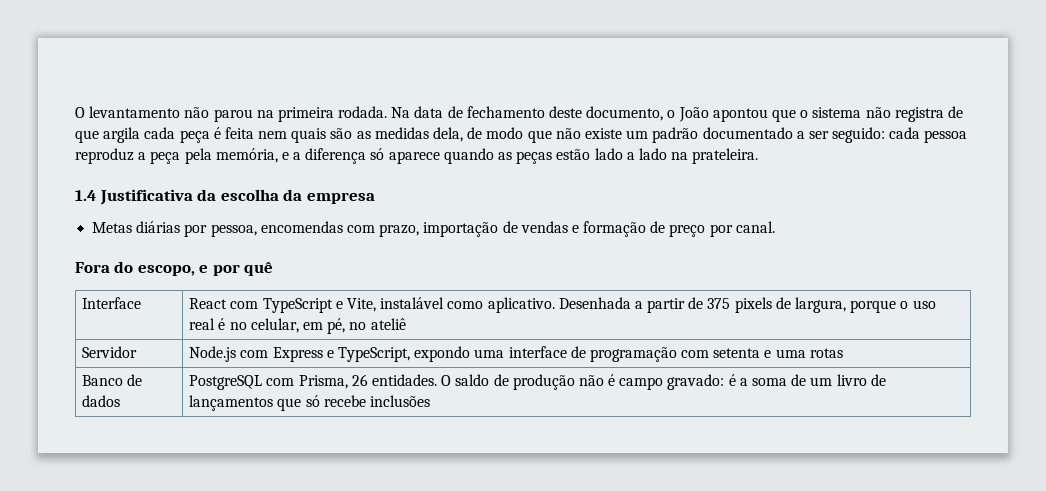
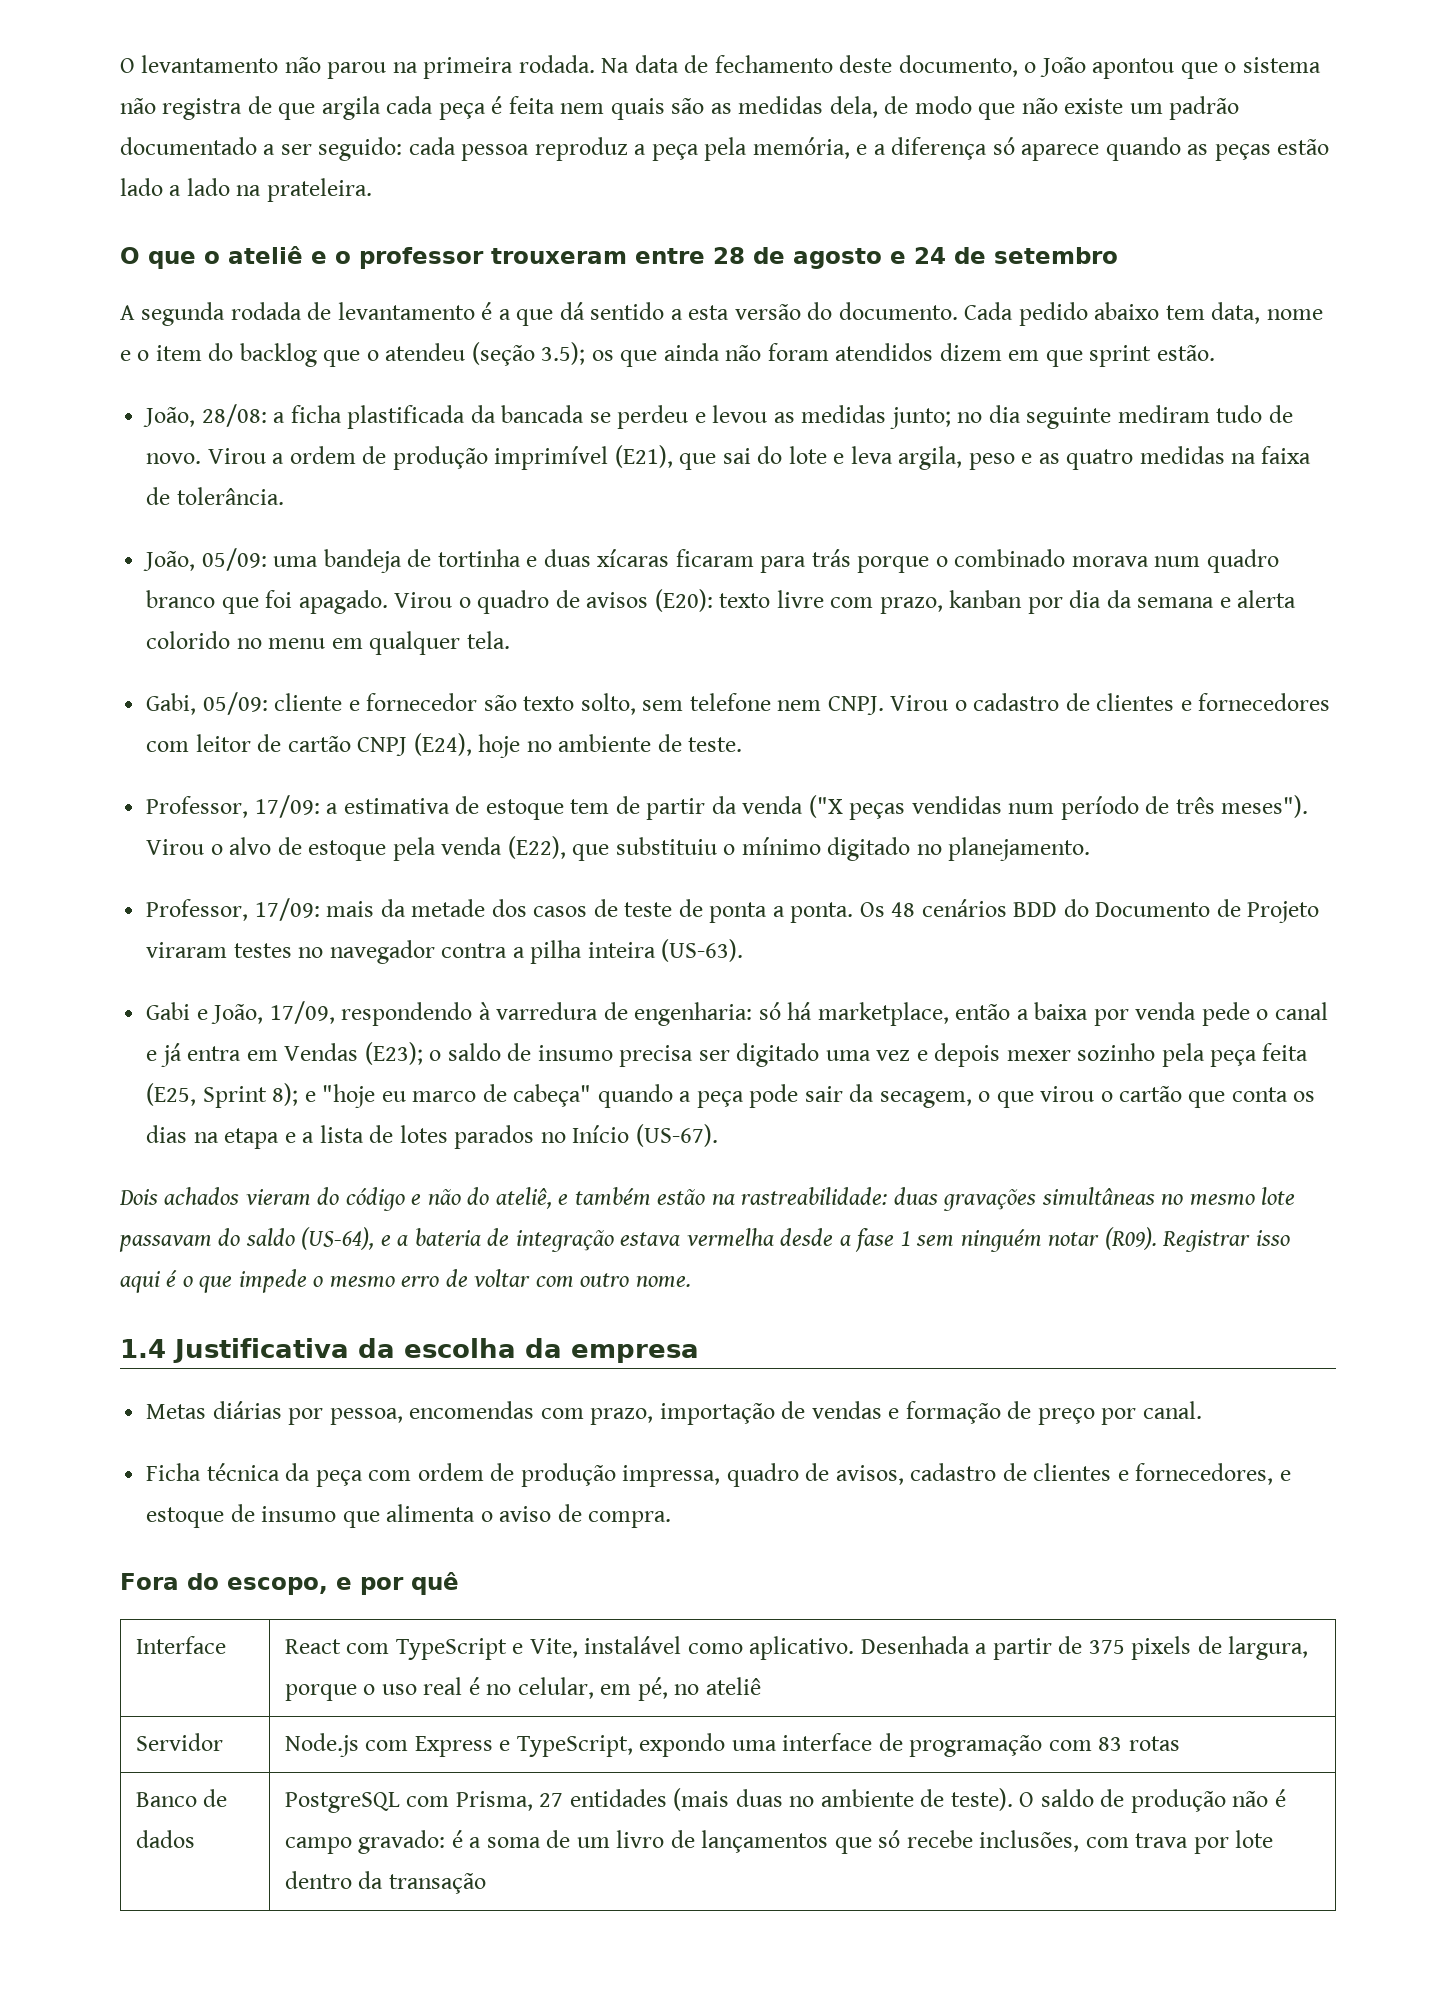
+ O que o ateliê e o professor trouxeram entre 28 de agosto e 24 de setembro
+ A segunda rodada de levantamento é a que dá sentido a esta versão do documento. Cada pedido abaixo tem data, nome e o item do backlog que o atendeu (seção 3.5); os que ainda não foram atendidos dizem em que sprint estão.
+ João, 28/08: a ficha plastificada da bancada se perdeu e levou as medidas junto; no dia seguinte mediram tudo de novo. Virou a ordem de produção imprimível (E21), que sai do lote e leva argila, peso e as quatro medidas na faixa de tolerância.
+ João, 05/09: uma bandeja de tortinha e duas xícaras ficaram para trás porque o combinado morava num quadro branco que foi apagado. Virou o quadro de avisos (E20): texto livre com prazo, kanban por dia da semana e alerta colorido no menu em qualquer tela.
+ Gabi, 05/09: cliente e fornecedor são texto solto, sem telefone nem CNPJ. Virou o cadastro de clientes e fornecedores com leitor de cartão CNPJ (E24), hoje no ambiente de teste.
+ Professor, 17/09: a estimativa de estoque tem de partir da venda ("X peças vendidas num período de três meses"). Virou o alvo de estoque pela venda (E22), que substituiu o mínimo digitado no planejamento.
+ Professor, 17/09: mais da metade dos casos de teste de ponta a ponta. Os 48 cenários BDD do Documento de Projeto viraram testes no navegador contra a pilha inteira (US-63).
+ Gabi e João, 17/09, respondendo à varredura de engenharia: só há marketplace, então a baixa por venda pede o canal e já entra em Vendas (E23); o saldo de insumo precisa ser digitado uma vez e depois mexer sozinho pela peça feita (E25, Sprint 8); e "hoje eu marco de cabeça" quando a peça pode sair da secagem, o que virou o cartão que conta os dias na etapa e a lista de lotes parados no Início (US-67).
+ Dois achados vieram do código e não do ateliê, e também estão na rastreabilidade: duas gravações simultâneas no mesmo lote passavam do saldo (US-64), e a bateria de integração estava vermelha desde a fase 1 sem ninguém notar (R09). Registrar isso aqui é o que impede o mesmo erro de voltar com outro nome.
+ Ficha técnica da peça com ordem de produção impressa, quadro de avisos, cadastro de clientes e fornecedores, e estoque de insumo que alimenta o aviso de compra.
- Servidor | Node.js com Express e TypeScript, expondo uma interface de programação com setenta e uma rotas
+ Servidor | Node.js com Express e TypeScript, expondo uma interface de programação com 83 rotas
- PostgreSQL com Prisma, 26 entidades.
+ PostgreSQL com Prisma, 27 entidades (mais duas no ambiente de teste).
- O saldo de produção não é campo gravado: é a soma de um livro de lançamentos que só recebe inclusões
+ O saldo de produção não é campo gravado: é a soma de um livro de lançamentos que só recebe inclusões, com trava por lote dentro da transação

